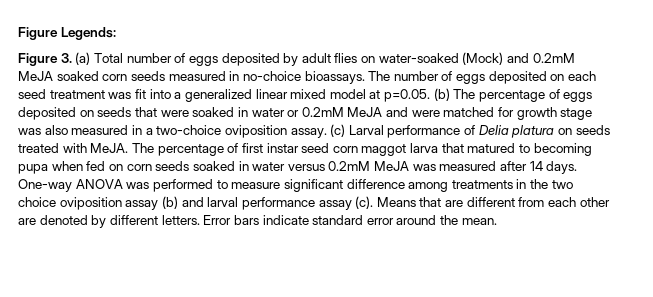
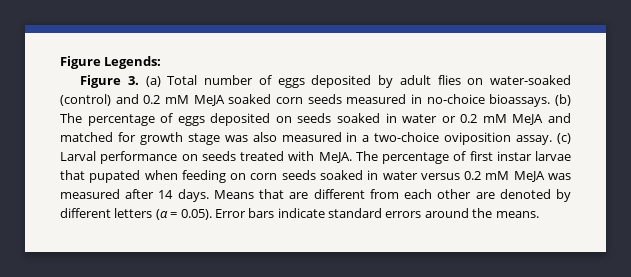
- Figure 3. (a) Total number of eggs deposited by adult flies on water-soaked (Mock) and 0.2mM MeJA soaked corn seeds measured in no-choice bioassays.
+ Figure 3. (a) Total number of eggs deposited by adult flies on water-soaked (control) and 0.2 mM MeJA soaked corn seeds measured in no-choice bioassays.
- The number of eggs deposited on each seed treatment was fit into a generalized linear mixed model at p=0.05. (b) The percentage of eggs deposited on seeds that were soaked in water or 0.2mM MeJA and were matched for growth stage was also measured in a two-choice oviposition assay.
+ (b) The percentage of eggs deposited on seeds soaked in water or 0.2 mM MeJA and matched for growth stage was also measured in a two-choice oviposition assay.
- (c) Larval performance of Delia platura on seeds treated with MeJA.
+ (c) Larval performance on seeds treated with MeJA.
- The percentage of first instar seed corn maggot larva that matured to becoming pupa when fed on corn seeds soaked in water versus 0.2mM MeJA was measured after 14 days.
+ The percentage of first instar larvae that pupated when feeding on corn seeds soaked in water versus 0.2 mM MeJA was measured after 14 days.
- One-way ANOVA was performed to measure significant difference among treatments in the two choice oviposition assay (b) and larval performance assay (c).
- Means that are different from each other are denoted by different letters. Error bars indicate standard error around the mean.
+ Means that are different from each other are denoted by different letters (α = 0.05). Error bars indicate standard errors around the means.

